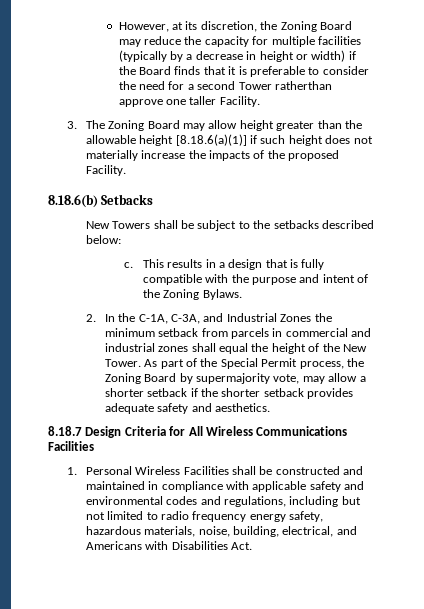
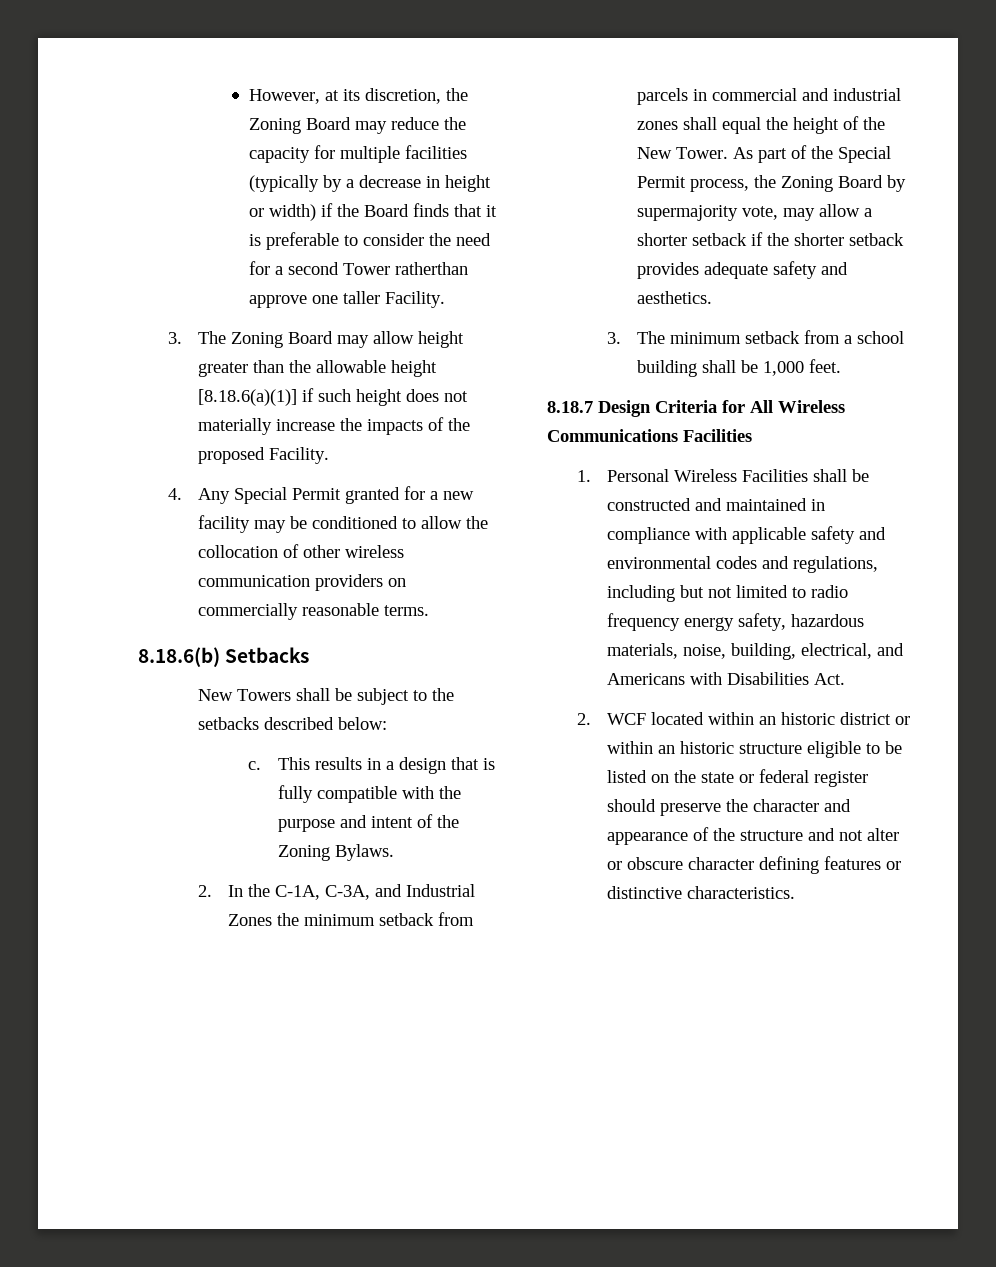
+ 4. Any Special Permit granted for a new facility may be conditioned to allow the collocation of other wireless communication providers on commercially reasonable terms.
+ 3. The minimum setback from a school building shall be 1,000 feet.
+ 2. WCF located within an historic district or within an historic structure eligible to be listed on the state or federal register should preserve the character and appearance of the structure and not alter or obscure character defining features or distinctive characteristics.

